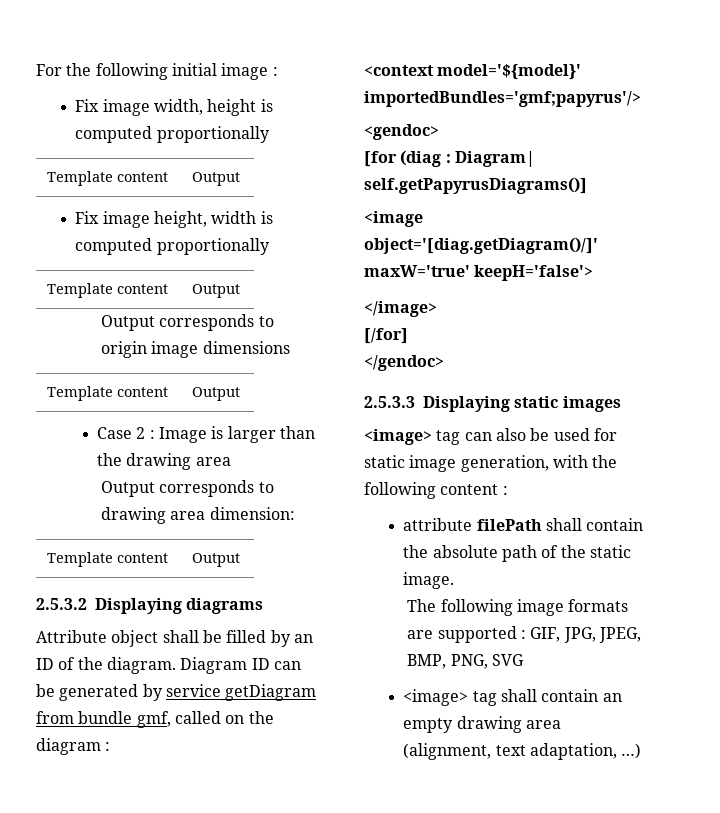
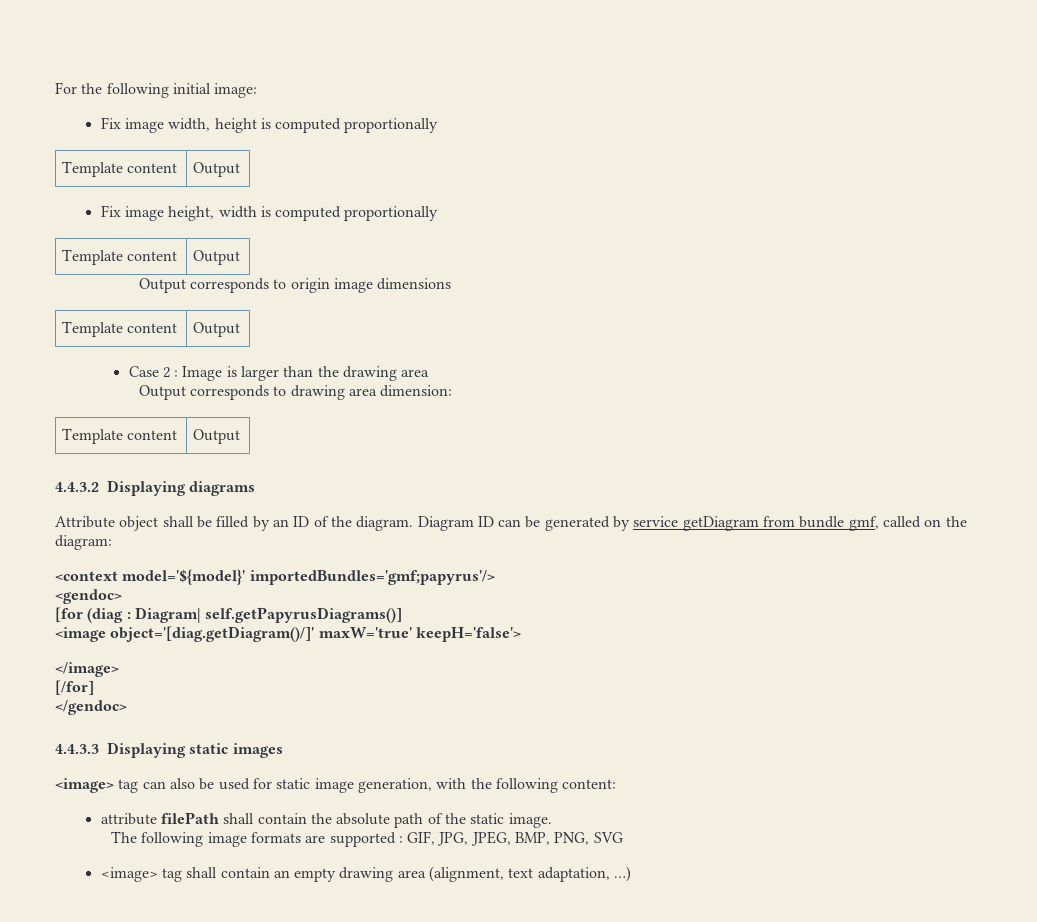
- For the following initial image :
+ For the following initial image:
- 2.5.3.2 Displaying diagrams
+ 4.4.3.2 Displaying diagrams
- Diagram ID can be generated by service getDiagram from bundle gmf, called on the diagram :
+ Diagram ID can be generated by service getDiagram from bundle gmf, called on the diagram:
- 2.5.3.3 Displaying static images
+ 4.4.3.3 Displaying static images
- <image> tag can also be used for static image generation, with the following content :
+ <image> tag can also be used for static image generation, with the following content:

